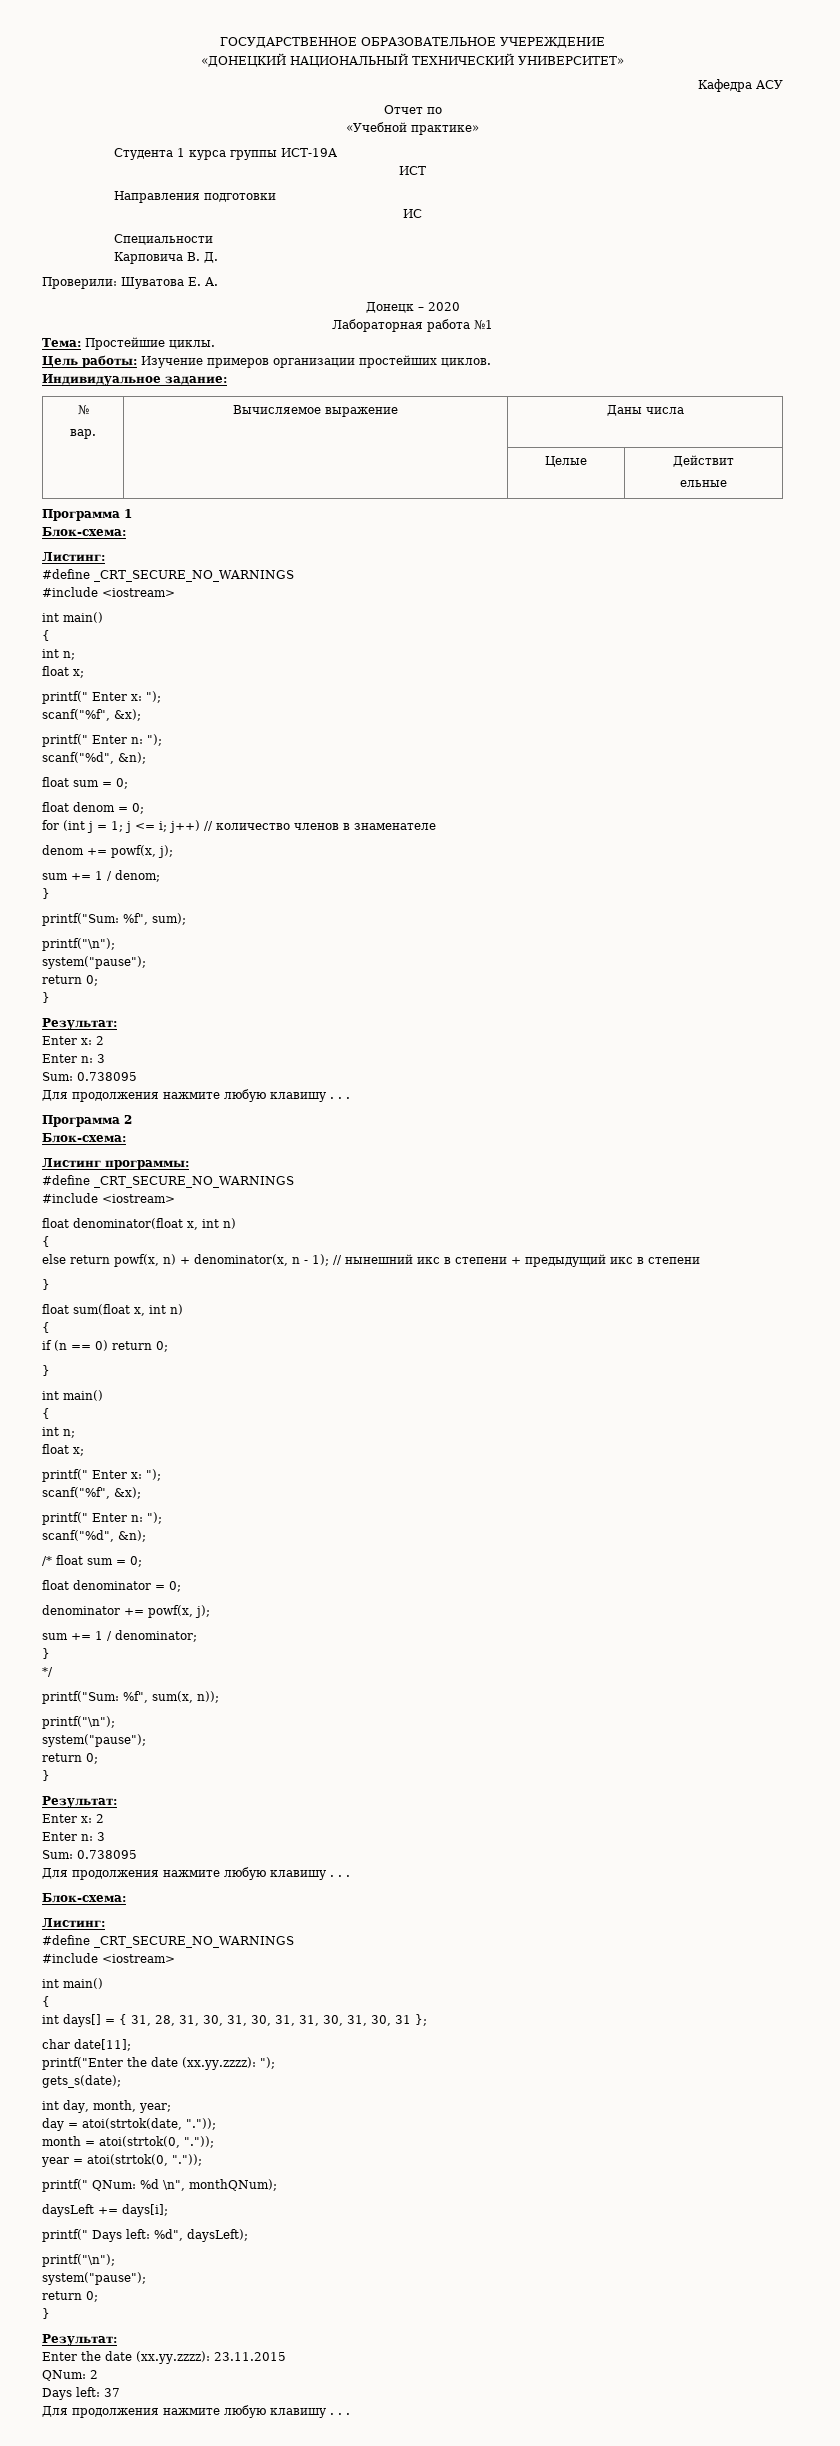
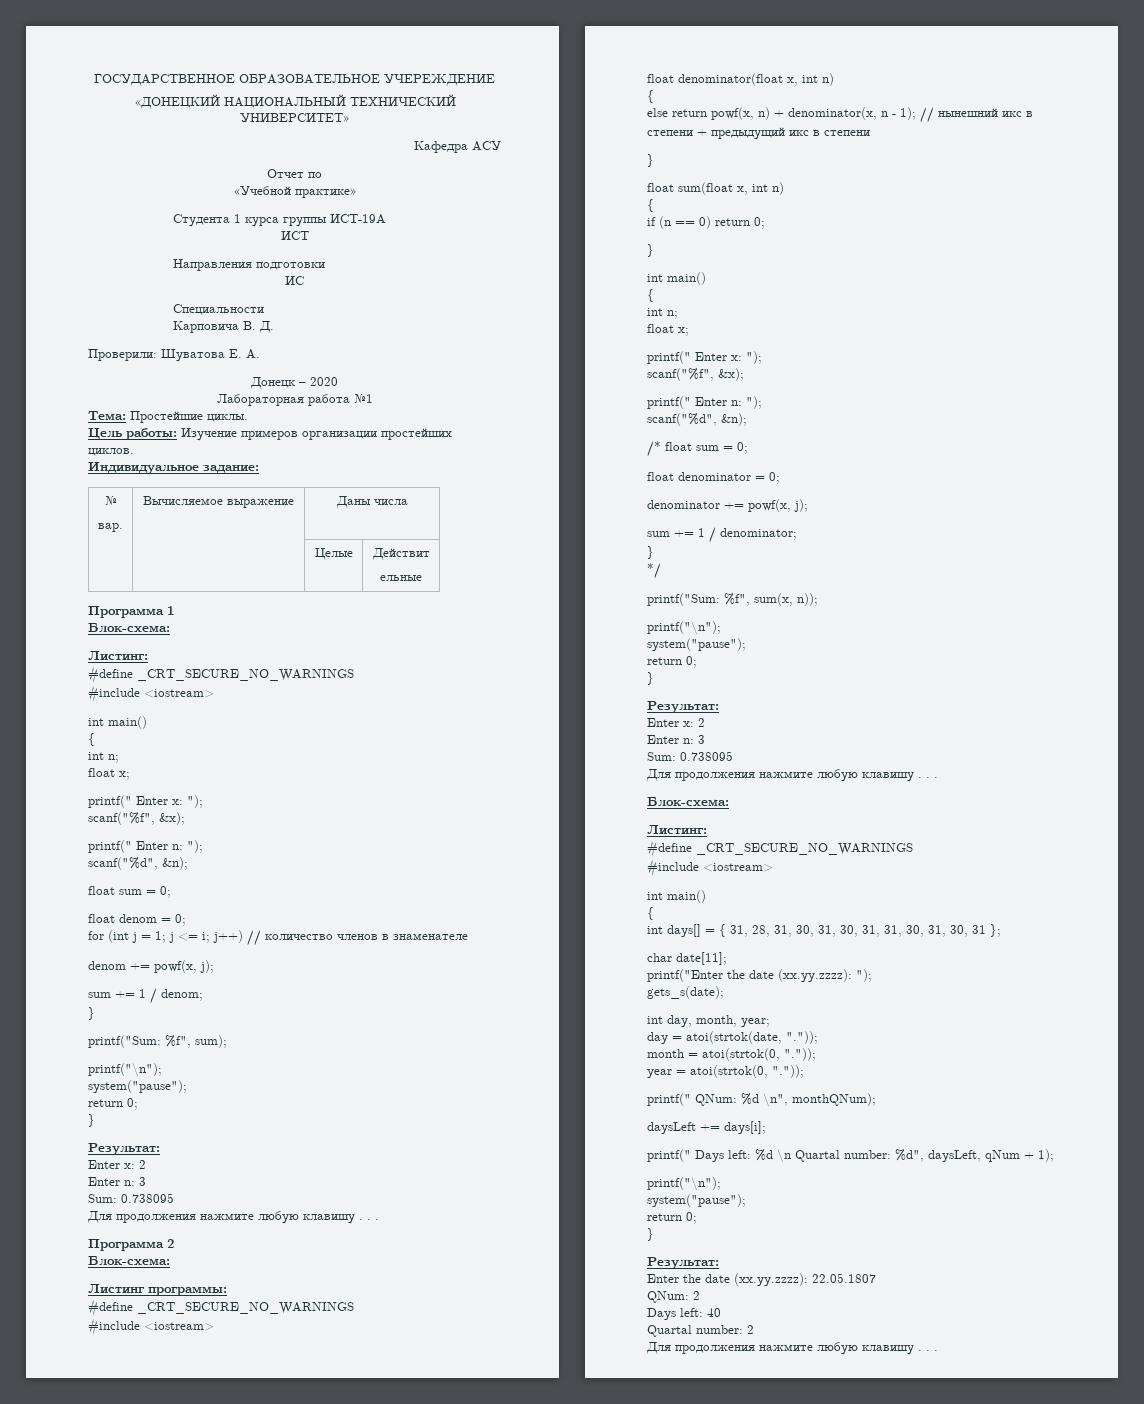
- printf(" Days left: %d", daysLeft);
+ printf(" Days left: %d \n Quartal number: %d", daysLeft, qNum + 1);
- Enter the date (xx.yy.zzzz): 23.11.2015
+ Enter the date (xx.yy.zzzz): 22.05.1807
- Days left: 37
+ Days left: 40
+ Quartal number: 2

